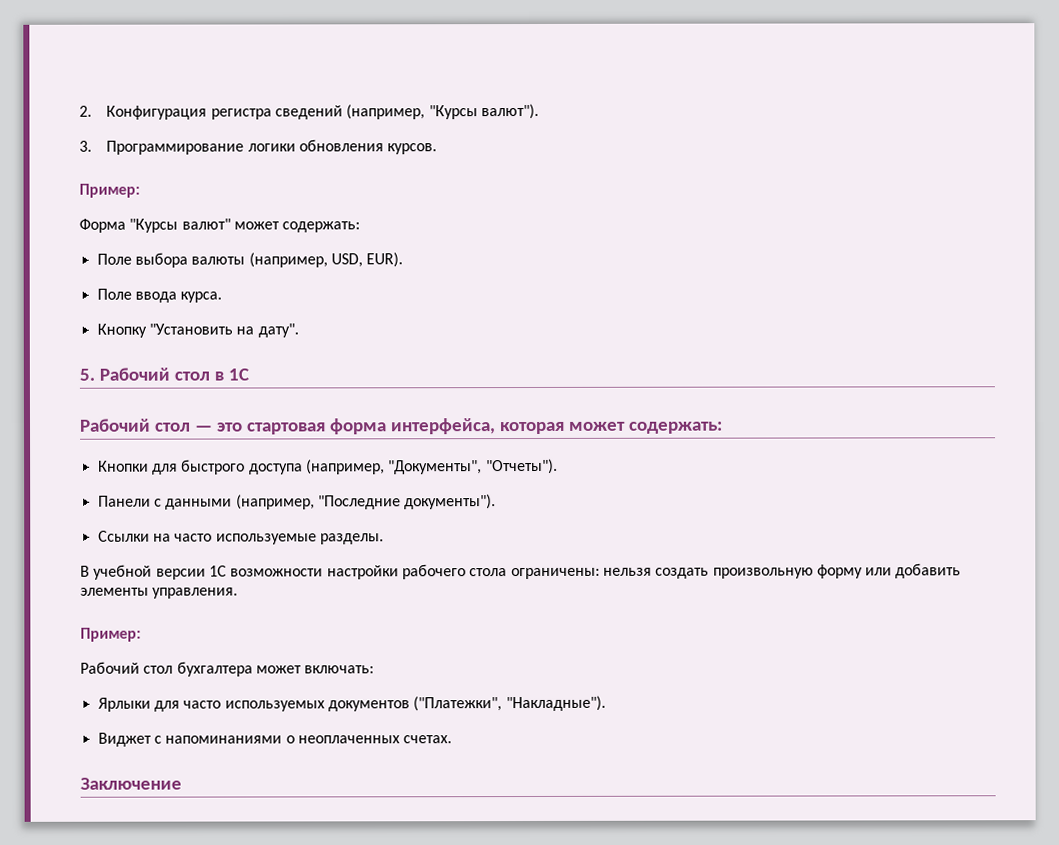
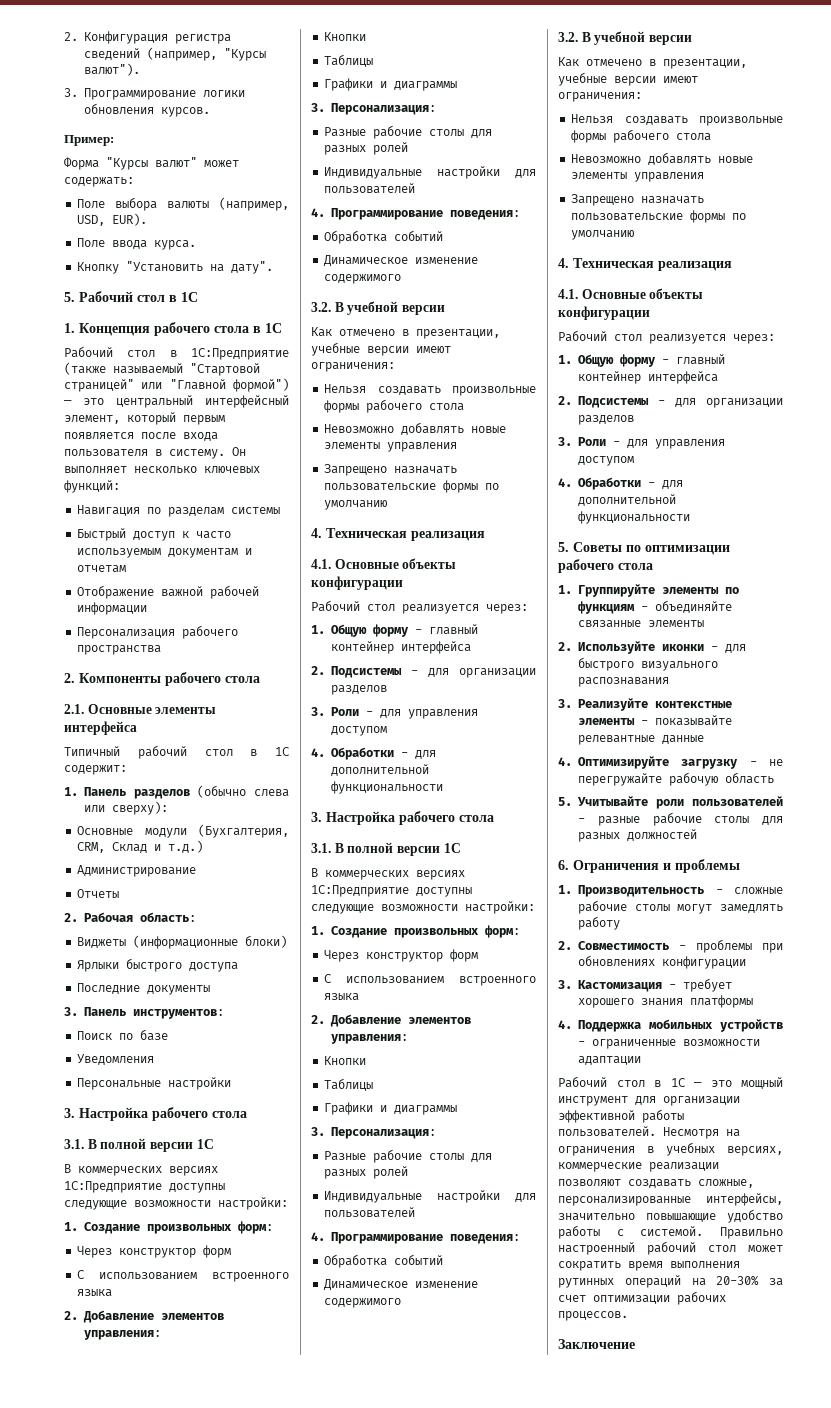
- Рабочий стол — это стартовая форма интерфейса, которая может содержать:
- Кнопки для быстрого доступа (например, "Документы", "Отчеты").
- Панели с данными (например, "Последние документы").
- Ссылки на часто используемые разделы.
- В учебной версии 1С возможности настройки рабочего стола ограничены: нельзя создать произвольную форму или добавить элементы управления.
- Пример:
- Рабочий стол бухгалтера может включать:
- Ярлыки для часто используемых документов ("Платежки", "Накладные").
- Виджет с напоминаниями о неоплаченных счетах.
+ 1. Концепция рабочего стола в 1С
+ Рабочий стол в 1С:Предприятие (также называемый "Стартовой страницей" или "Главной формой") — это центральный интерфейсный элемент, который первым появляется после входа пользователя в систему. Он выполняет несколько ключевых функций:
+ Навигация по разделам системы
+ Быстрый доступ к часто используемым документам и отчетам
+ Отображение важной рабочей информации
+ Персонализация рабочего пространства
+ 2. Компоненты рабочего стола
+ 2.1. Основные элементы интерфейса
+ Типичный рабочий стол в 1С содержит:
+ 1. Панель разделов (обычно слева или сверху):
+ Основные модули (Бухгалтерия, CRM, Склад и т.д.)
+ Администрирование
+ Отчеты
+ 2. Рабочая область:
+ Виджеты (информационные блоки)
+ Ярлыки быстрого доступа
+ Последние документы
+ 3. Панель инструментов:
+ Поиск по базе
+ Уведомления
+ Персональные настройки
+ 3. Настройка рабочего стола
+ 3.1. В полной версии 1С
+ В коммерческих версиях 1С:Предприятие доступны следующие возможности настройки:
+ 1. Создание произвольных форм:
+ Через конструктор форм
+ С использованием встроенного языка
+ 2. Добавление элементов управления:
+ Кнопки
+ Таблицы
+ Графики и диаграммы
+ 3. Персонализация:
+ Разные рабочие столы для разных ролей
+ Индивидуальные настройки для пользователей
+ 4. Программирование поведения:
+ Обработка событий
+ Динамическое изменение содержимого
+ 3.2. В учебной версии
+ Как отмечено в презентации, учебные версии имеют ограничения:
+ Нельзя создавать произвольные формы рабочего стола
+ Невозможно добавлять новые элементы управления
+ Запрещено назначать пользовательские формы по умолчанию
+ 4. Техническая реализация
+ 4.1. Основные объекты конфигурации
+ Рабочий стол реализуется через:
+ 1. Общую форму - главный контейнер интерфейса
+ 2. Подсистемы - для организации разделов
+ 3. Роли - для управления доступом
+ 4. Обработки - для дополнительной функциональности
+ 3. Настройка рабочего стола
+ 3.1. В полной версии 1С
+ В коммерческих версиях 1С:Предприятие доступны следующие возможности настройки:
+ 1. Создание произвольных форм:
+ Через конструктор форм
+ С использованием встроенного языка
+ 2. Добавление элементов управления:
+ Кнопки
+ Таблицы
+ Графики и диаграммы
+ 3. Персонализация:
+ Разные рабочие столы для разных ролей
+ Индивидуальные настройки для пользователей
+ 4. Программирование поведения:
+ Обработка событий
+ Динамическое изменение содержимого
+ 3.2. В учебной версии
+ Как отмечено в презентации, учебные версии имеют ограничения:
+ Нельзя создавать произвольные формы рабочего стола
+ Невозможно добавлять новые элементы управления
+ Запрещено назначать пользовательские формы по умолчанию
+ 4. Техническая реализация
+ 4.1. Основные объекты конфигурации
+ Рабочий стол реализуется через:
+ 1. Общую форму - главный контейнер интерфейса
+ 2. Подсистемы - для организации разделов
+ 3. Роли - для управления доступом
+ 4. Обработки - для дополнительной функциональности
+ 5. Советы по оптимизации рабочего стола
+ 1. Группируйте элементы по функциям - объединяйте связанные элементы
+ 2. Используйте иконки - для быстрого визуального распознавания
+ 3. Реализуйте контекстные элементы - показывайте релевантные данные
+ 4. Оптимизируйте загрузку - не перегружайте рабочую область
+ 5. Учитывайте роли пользователей - разные рабочие столы для разных должностей
+ 6. Ограничения и проблемы
+ 1. Производительность - сложные рабочие столы могут замедлять работу
+ 2. Совместимость - проблемы при обновлениях конфигурации
+ 3. Кастомизация - требует хорошего знания платформы
+ 4. Поддержка мобильных устройств - ограниченные возможности адаптации
+ Рабочий стол в 1С — это мощный инструмент для организации эффективной работы пользователей. Несмотря на ограничения в учебных версиях, коммерческие реализации позволяют создавать сложные, персонализированные интерфейсы, значительно повышающие удобство работы с системой. Правильно настроенный рабочий стол может сократить время выполнения рутинных операций на 20-30% за счет оптимизации рабочих процессов.

